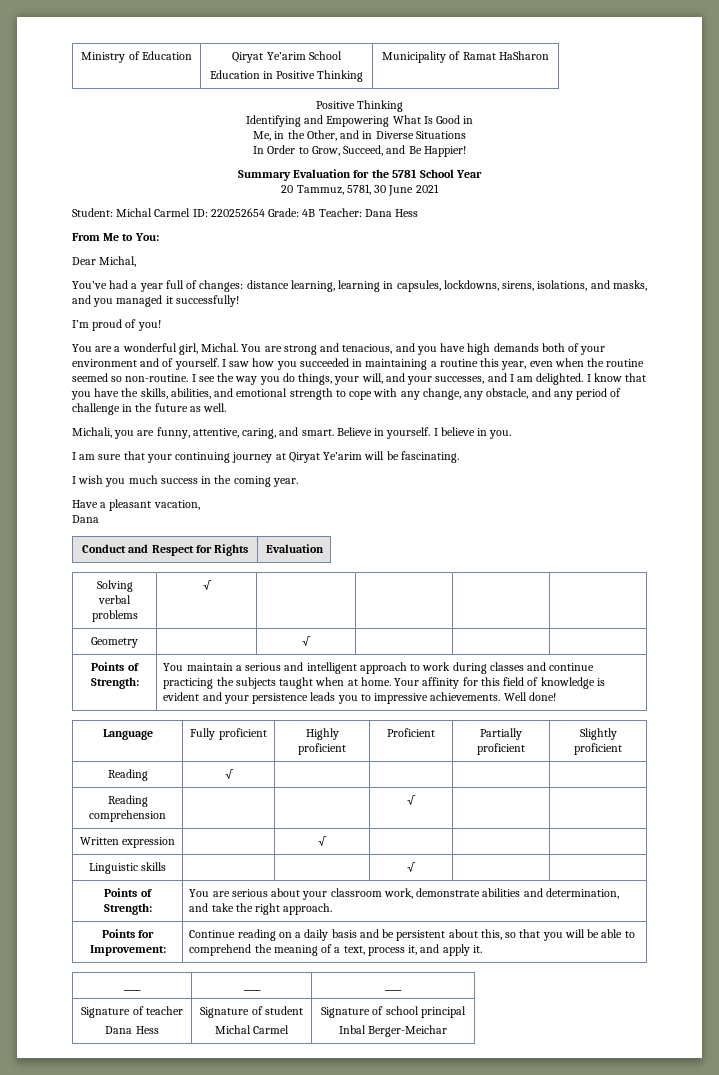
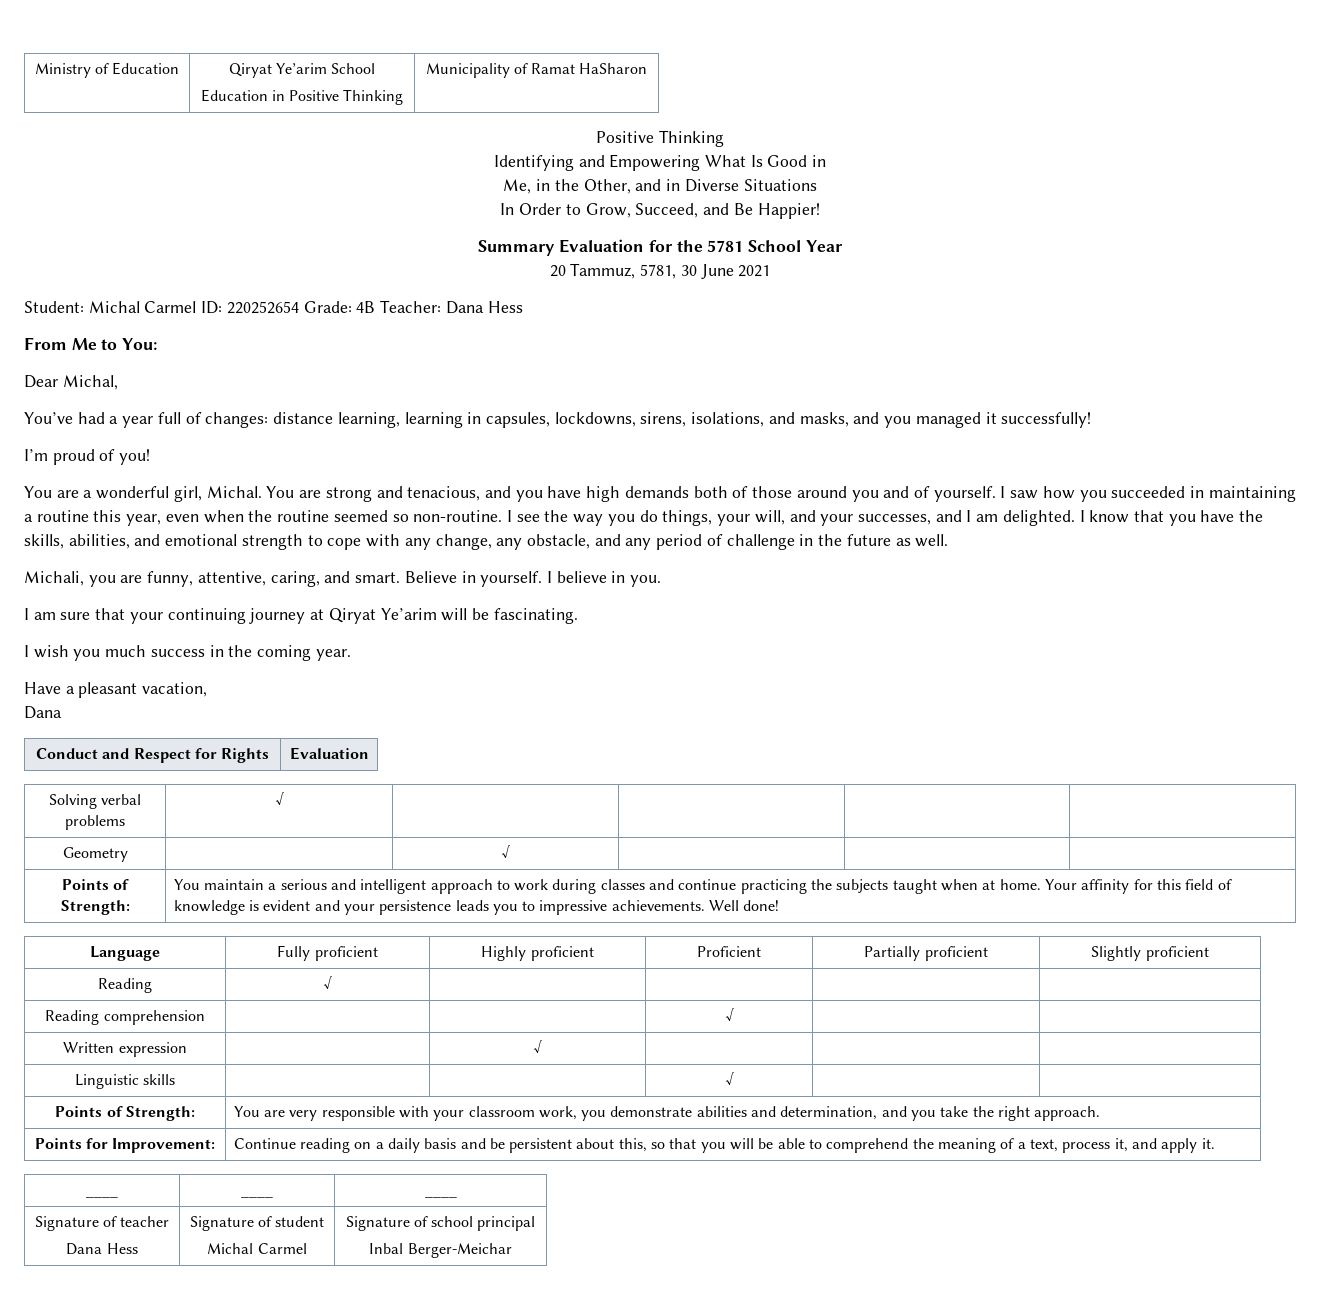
- You are strong and tenacious, and you have high demands both of your environment and of yourself.
+ You are strong and tenacious, and you have high demands both of those around you and of yourself.
- Points of Strength: | You are serious about your classroom work, demonstrate abilities and determination, and take the right approach.
+ Points of Strength: | You are very responsible with your classroom work, you demonstrate abilities and determination, and you take the right approach.

